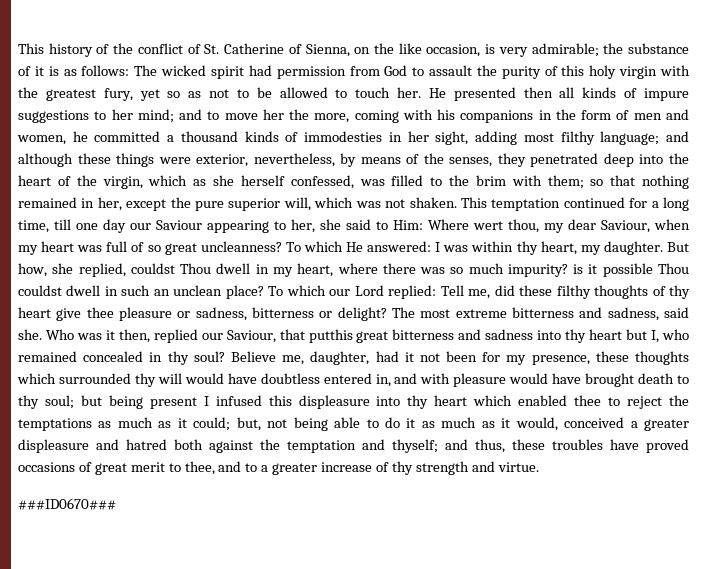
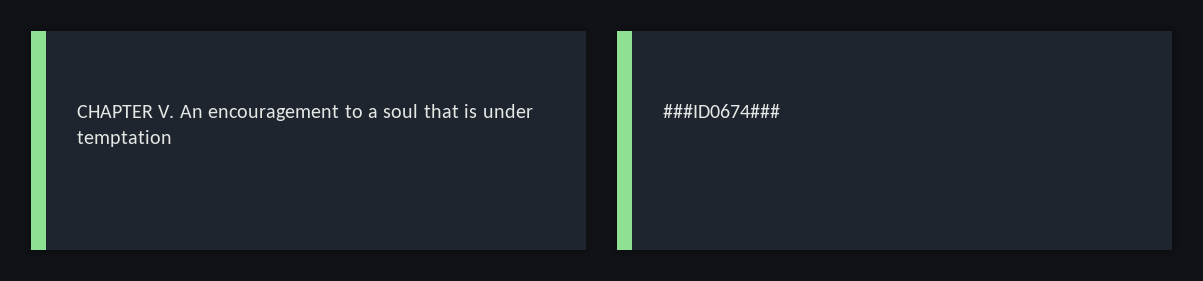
- This history of the conflict of St. Catherine of Sienna, on the like occasion, is very admirable; the substance of it is as follows: The wicked spirit had permission from God to assault the purity of this holy virgin with the greatest fury, yet so as not to be allowed to touch her. He presented then all kinds of impure suggestions to her mind; and to move her the more, coming with his companions in the form of men and women, he committed a thousand kinds of immodesties in her sight, adding most filthy language; and although these things were exterior, nevertheless, by means of the senses, they penetrated deep into the heart of the virgin, which as she herself confessed, was filled to the brim with them; so that nothing remained in her, except the pure superior will, which was not shaken. This temptation continued for a long time, till one day our Saviour appearing to her, she said to Him: Where wert thou, my dear Saviour, when my heart was full of so great uncleanness? To which He answered: I was within thy heart, my daughter. But how, she replied, couldst Thou dwell in my heart, where there was so much impurity? is it possible Thou couldst dwell in such an unclean place? To which our Lord replied: Tell me, did these filthy thoughts of thy heart give thee pleasure or sadness, bitterness or delight? The most extreme bitterness and sadness, said she. Who was it then, replied our Saviour, that putthis great bitterness and sadness into thy heart but I, who remained concealed in thy soul? Believe me, daughter, had it not been for my presence, these thoughts which surrounded thy will would have doubtless entered in, and with pleasure would have brought death to thy soul; but being present I infused this displeasure into thy heart which enabled thee to reject the temptations as much as it could; but, not being able to do it as much as it would, conceived a greater displeasure and hatred both against the temptation and thyself; and thus, these troubles have proved occasions of great merit to thee, and to a greater increase of thy strength and virtue.
- ###ID0670###
+ CHAPTER V. An encouragement to a soul that is under temptation
+ ###ID0674###

